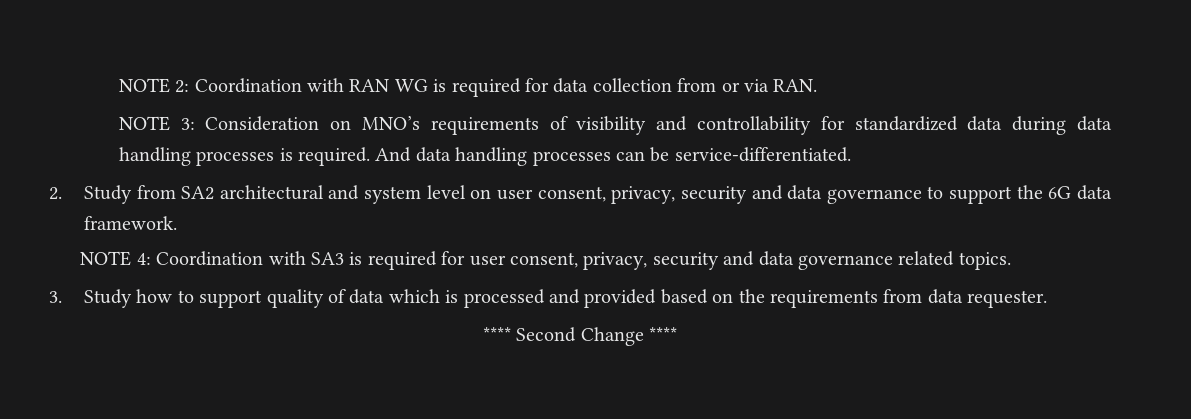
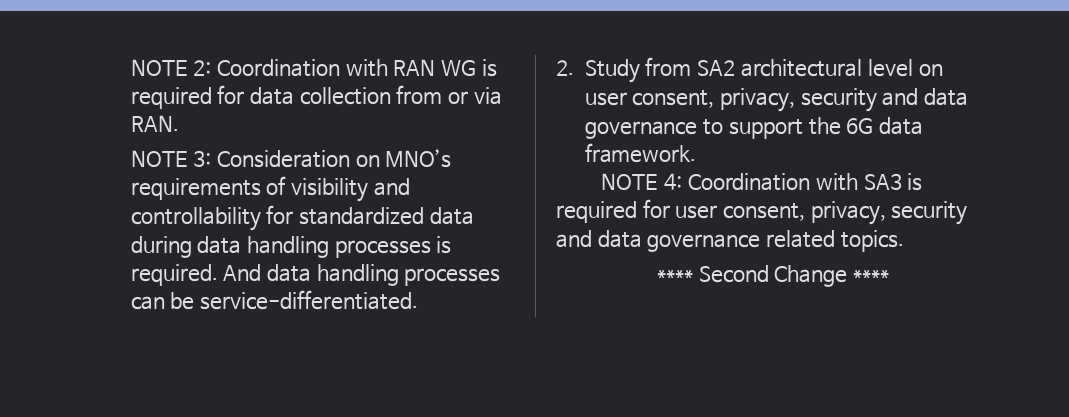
- 2. Study from SA2 architectural and system level on user consent, privacy, security and data governance to support the 6G data framework.
+ 2. Study from SA2 architectural level on user consent, privacy, security and data governance to support the 6G data framework.
- 3. Study how to support quality of data which is processed and provided based on the requirements from data requester.

